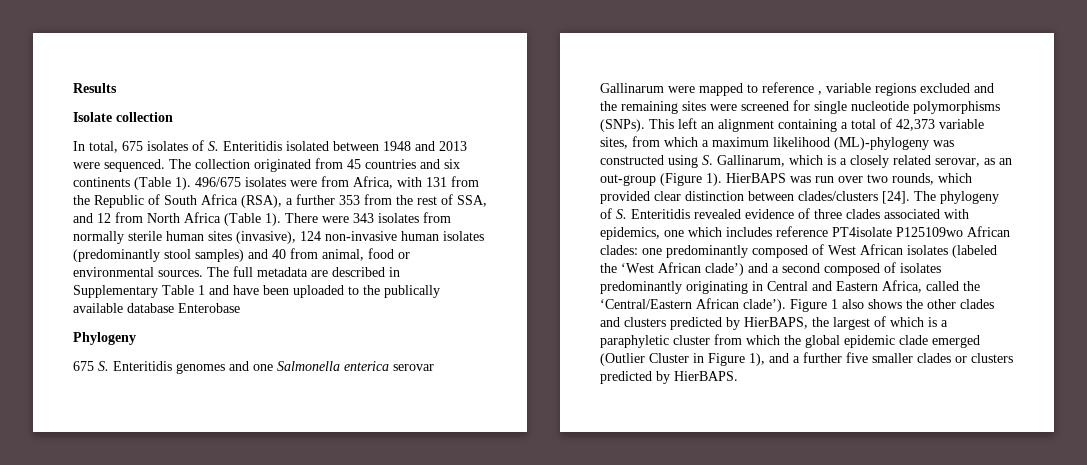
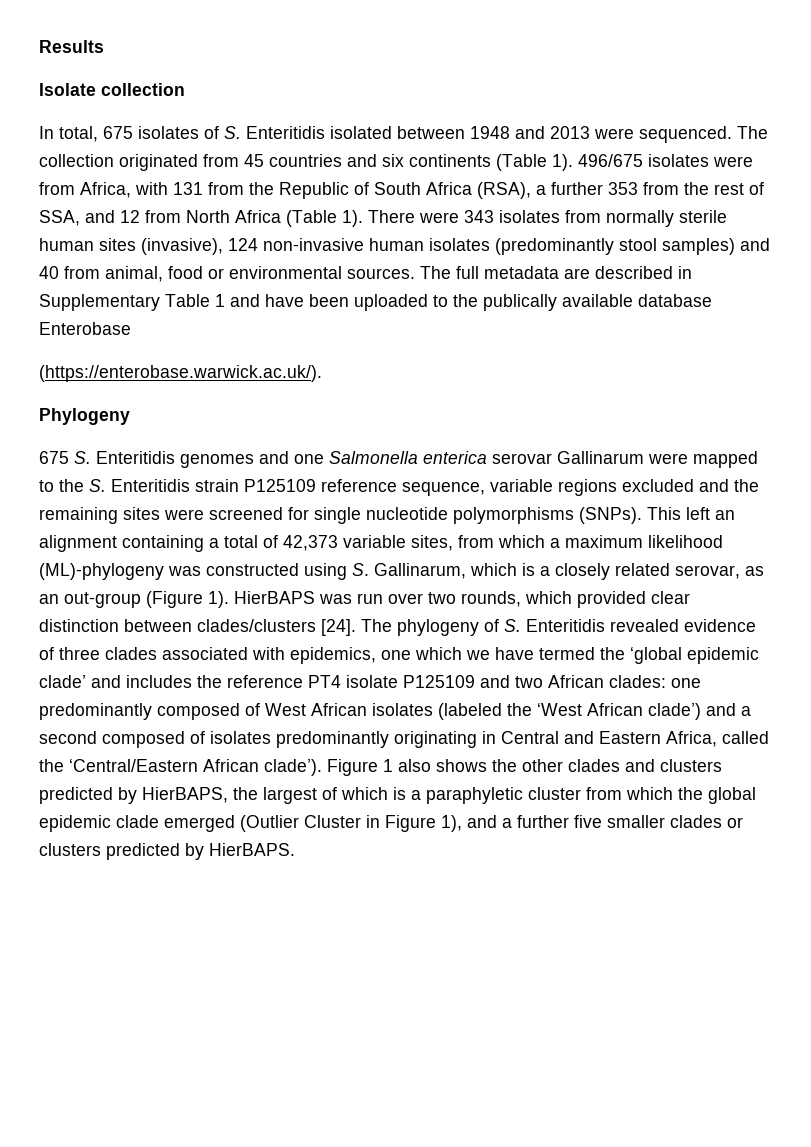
+ (https://enterobase.warwick.ac.uk/).
- 675 S. Enteritidis genomes and one Salmonella enterica serovar Gallinarum were mapped to reference , variable regions excluded and the remaining sites were screened for single nucleotide polymorphisms (SNPs).
+ 675 S. Enteritidis genomes and one Salmonella enterica serovar Gallinarum were mapped to the S. Enteritidis strain P125109 reference sequence, variable regions excluded and the remaining sites were screened for single nucleotide polymorphisms (SNPs).
- The phylogeny of S. Enteritidis revealed evidence of three clades associated with epidemics, one which includes reference PT4isolate P125109wo African clades: one predominantly composed of West African isolates (labeled the ‘West African clade’) and a second composed of isolates predominantly originating in Central and Eastern Africa, called the ‘Central/Eastern African clade’).
+ The phylogeny of S. Enteritidis revealed evidence of three clades associated with epidemics, one which we have termed the ‘global epidemic clade’ and includes the reference PT4 isolate P125109 and two African clades: one predominantly composed of West African isolates (labeled the ‘West African clade’) and a second composed of isolates predominantly originating in Central and Eastern Africa, called the ‘Central/Eastern African clade’).

